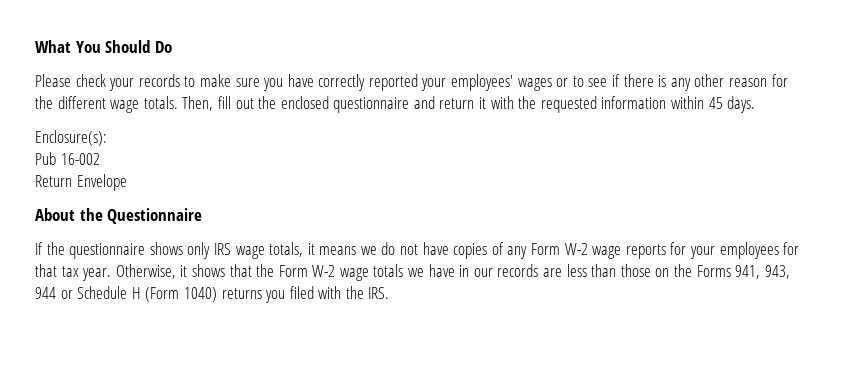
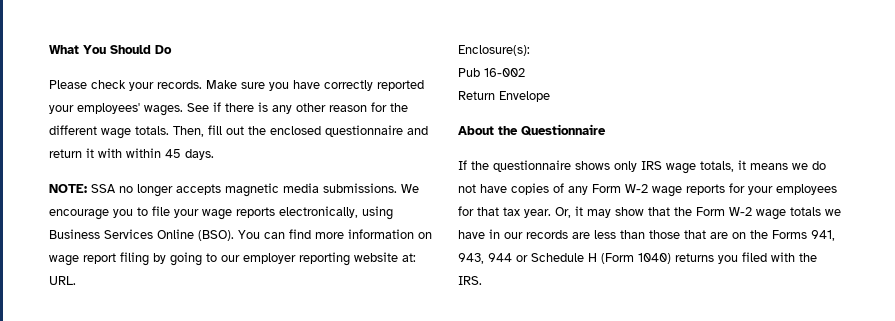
- Please check your records to make sure you have correctly reported your employees' wages or to see if there is any other reason for the different wage totals.
+ Please check your records. Make sure you have correctly reported your employees' wages. See if there is any other reason for the different wage totals.
- Then, fill out the enclosed questionnaire and return it with the requested information within 45 days.
+ Then, fill out the enclosed questionnaire and return it with within 45 days.
+ NOTE: SSA no longer accepts magnetic media submissions. We encourage you to file your wage reports electronically, using Business Services Online (BSO). You can find more information on wage report filing by going to our employer reporting website at: URL.
- Otherwise, it shows that the Form W-2 wage totals we have in our records are less than those on the Forms 941, 943, 944 or Schedule H (Form 1040) returns you filed with the IRS.
+ Or, it may show that the Form W-2 wage totals we have in our records are less than those that are on the Forms 941, 943, 944 or Schedule H (Form 1040) returns you filed with the IRS.

